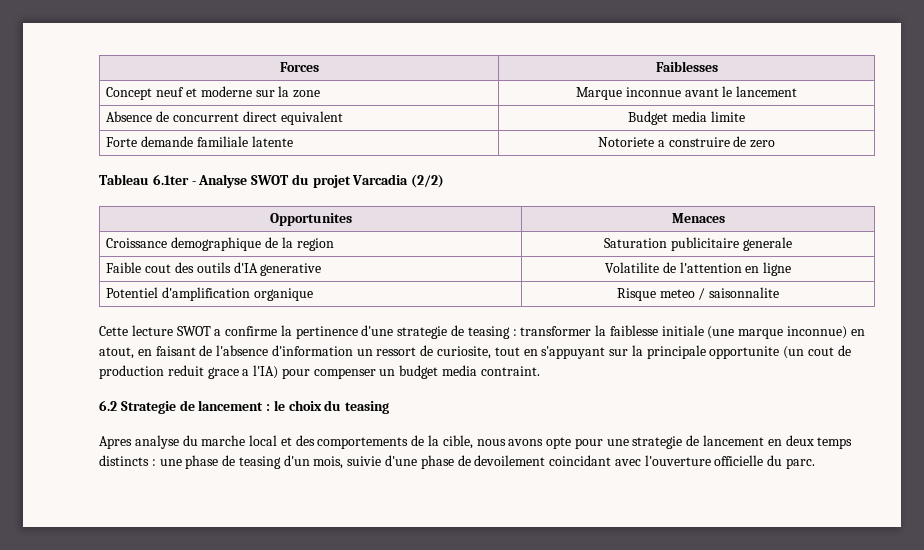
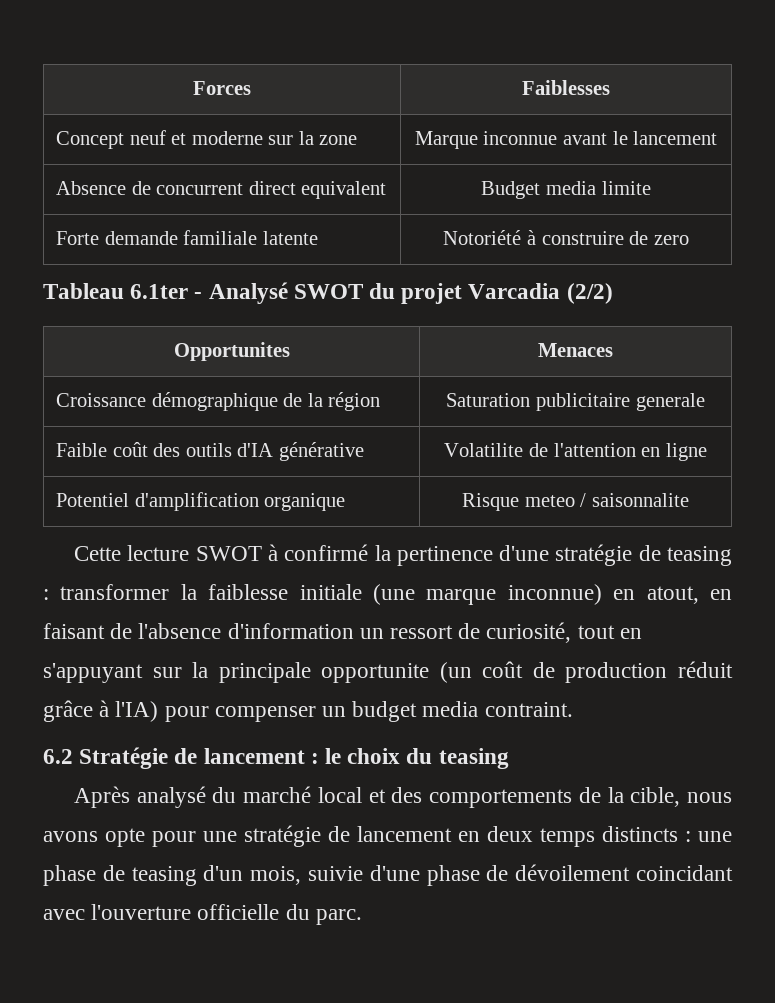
- Forte demande familiale latente | Notoriete a construire de zero
+ Forte demande familiale latente | Notoriété à construire de zero
- Tableau 6.1ter - Analyse SWOT du projet Varcadia (2/2)
+ Tableau 6.1ter - Analysé SWOT du projet Varcadia (2/2)
- Croissance demographique de la region | Saturation publicitaire generale
+ Croissance démographique de la région | Saturation publicitaire generale
- Faible cout des outils d'IA generative | Volatilite de l'attention en ligne
+ Faible coût des outils d'IA générative | Volatilite de l'attention en ligne
- Cette lecture SWOT a confirme la pertinence d'une strategie de teasing : transformer la faiblesse initiale (une marque inconnue) en atout, en faisant de l'absence d'information un ressort de curiosite, tout en s'appuyant sur la principale opportunite (un cout de production reduit grace a l'IA) pour compenser un budget media contraint.
+ Cette lecture SWOT à confirmé la pertinence d'une stratégie de teasing : transformer la faiblesse initiale (une marque inconnue) en atout, en faisant de l'absence d'information un ressort de curiosité, tout en s'appuyant sur la principale opportunite (un coût de production réduit grâce à l'IA) pour compenser un budget media contraint.
- 6.2 Strategie de lancement : le choix du teasing
+ 6.2 Stratégie de lancement : le choix du teasing
- Apres analyse du marche local et des comportements de la cible, nous avons opte pour une strategie de lancement en deux temps distincts : une phase de teasing d'un mois, suivie d'une phase de devoilement coincidant avec l'ouverture officielle du parc.
+ Après analysé du marché local et des comportements de la cible, nous avons opte pour une stratégie de lancement en deux temps distincts : une phase de teasing d'un mois, suivie d'une phase de dévoilement coincidant avec l'ouverture officielle du parc.

